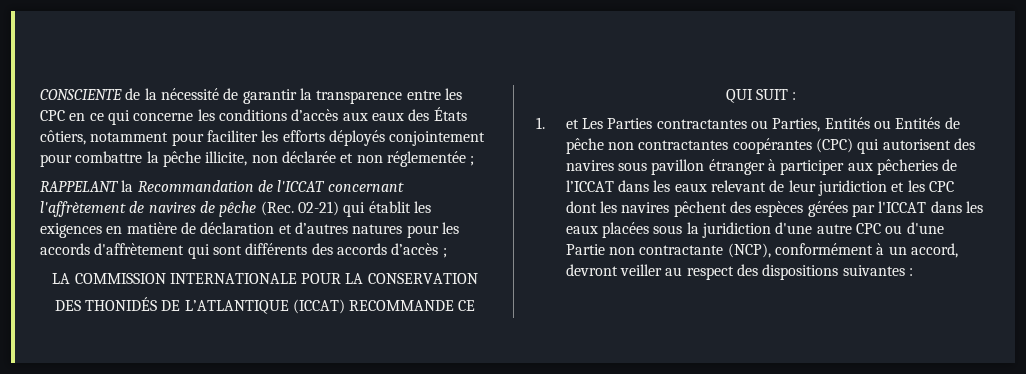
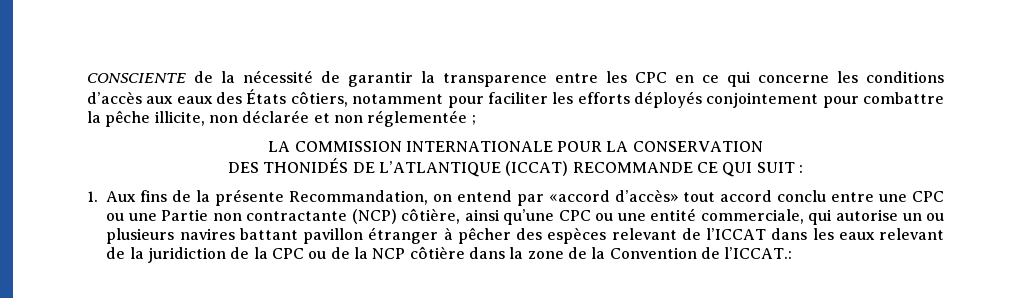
- RAPPELANT la Recommandation de l'ICCAT concernant l'affrètement de navires de pêche (Rec. 02-21) qui établit les exigences en matière de déclaration et d’autres natures pour les accords d'affrètement qui sont différents des accords d’accès ;
- 1. et Les Parties contractantes ou Parties, Entités ou Entités de pêche non contractantes coopérantes (CPC) qui autorisent des navires sous pavillon étranger à participer aux pêcheries de l’ICCAT dans les eaux relevant de leur juridiction et les CPC dont les navires pêchent des espèces gérées par l'ICCAT dans les eaux placées sous la juridiction d'une autre CPC ou d'une Partie non contractante (NCP), conformément à un accord, devront veiller au respect des dispositions suivantes :
+ 1. Aux fins de la présente Recommandation, on entend par «accord d’accès» tout accord conclu entre une CPC ou une Partie non contractante (NCP) côtière, ainsi qu’une CPC ou une entité commerciale, qui autorise un ou plusieurs navires battant pavillon étranger à pêcher des espèces relevant de l’ICCAT dans les eaux relevant de la juridiction de la CPC ou de la NCP côtière dans la zone de la Convention de l’ICCAT.:

